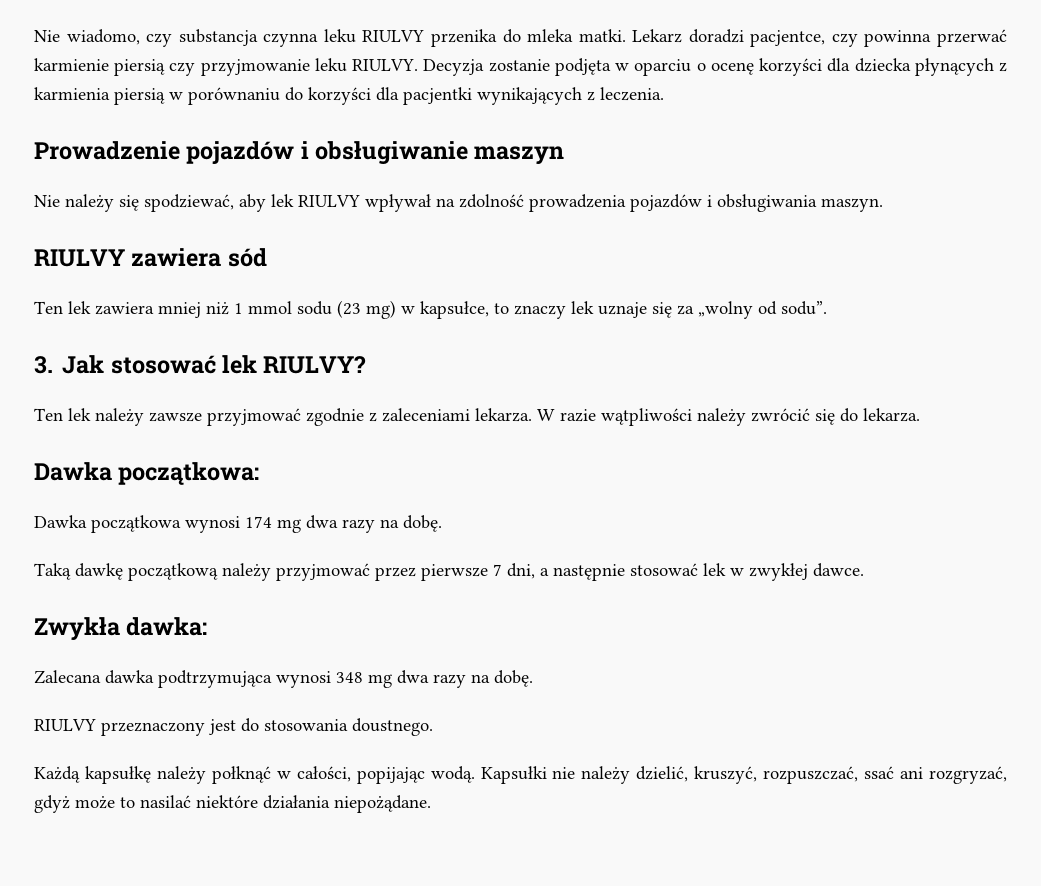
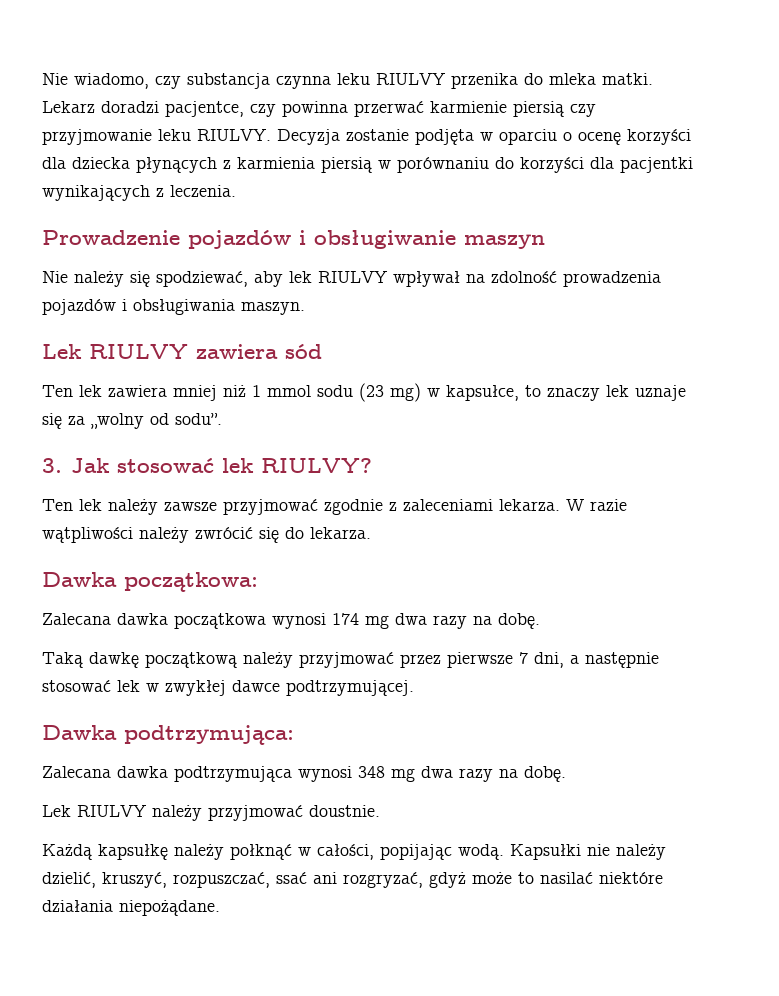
- RIULVY zawiera sód
+ Lek RIULVY zawiera sód
- Dawka początkowa wynosi 174 mg dwa razy na dobę.
+ Zalecana dawka początkowa wynosi 174 mg dwa razy na dobę.
- Taką dawkę początkową należy przyjmować przez pierwsze 7 dni, a następnie stosować lek w zwykłej dawce.
- Zwykła dawka:
+ Taką dawkę początkową należy przyjmować przez pierwsze 7 dni, a następnie stosować lek w zwykłej dawce podtrzymującej.
+ Dawka podtrzymująca:
- RIULVY przeznaczony jest do stosowania doustnego.
+ Lek RIULVY należy przyjmować doustnie.

